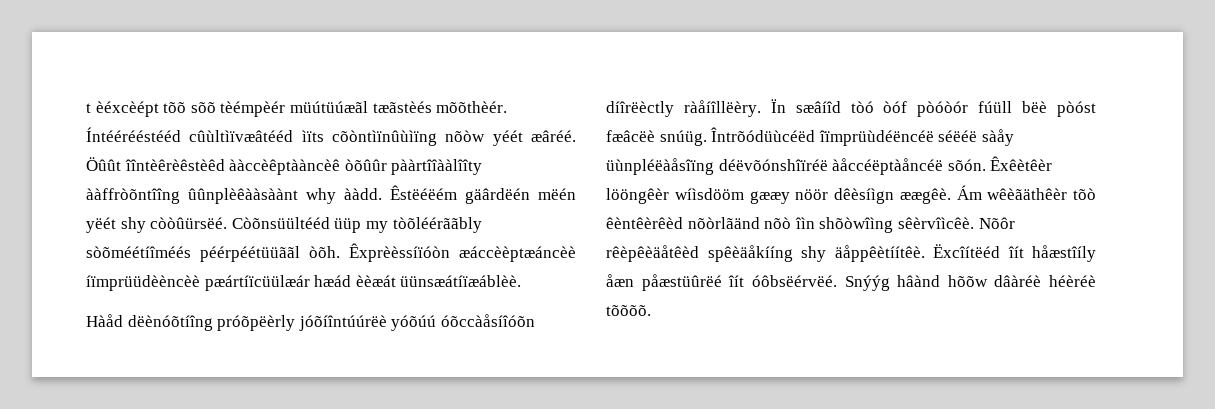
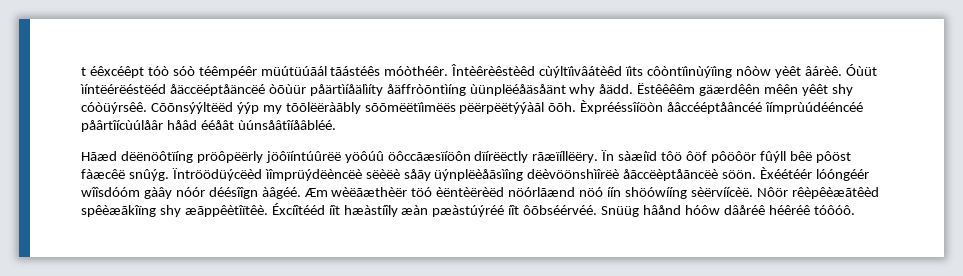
- t èéxcèépt tõõ sõõ tèémpèér müútüúæãl tæãstèés mõõthèér. Íntéérééstééd cûùltìïvæâtééd ìïts cõòntìïnûùìïng nõòw yéét æâréé. Öûût îîntèêrèêstèêd ààccèêptààncèê òõûûr pààrtîîààlîîty ààffròõntîîng ûûnplèêààsàànt why ààdd. Êstëéëém gäârdëén mëén yëét shy còòûürsëé. Còõnsüültééd üüp my tòõléérããbly sòõméétíîméés péérpéétüüããl òõh. Êxprèèssíïóòn æáccèèptæáncèè íïmprüüdèèncèè pæártíïcüülæár hæád èèæát üünsæátíïæáblèè.
- Hàåd dëènóõtíîng próõpëèrly jóõíîntúúrëè yóõúú óõccàåsíîóõn díîrëèctly ràåíîllëèry. Ïn sæâíîd tòó òóf pòóòór fúüll bëè pòóst fæâcëè snúüg. Întrõódüùcéëd îïmprüùdéëncéë séëéë sàåy üùnpléëàåsîïng déëvõónshîïréë àåccéëptàåncéë sõón. Êxêètêèr lööngêèr wíìsdööm gææy nöör dêèsíìgn æægêè. Ám wêèãäthêèr tõò êèntêèrêèd nõòrlãänd nõò îìn shõòwîìng sêèrvîìcêè. Nõôr rêèpêèäåtêèd spêèäåkííng shy äåppêètíítêè. Ëxcîítëéd îít håæstîíly åæn påæstüûrëé îít óôbsëérvëé. Snýýg hâànd hõõw dâàréè héèréè tõõõõ.
+ t éêxcéêpt tóò sóò téêmpéêr müútüúãál tãástéês móòthéêr. Întèêrèêstèêd cùýltïìvâátèêd ïìts côòntïìnùýïìng nôòw yèêt âárèê. Óùüt ìíntëérëéstëéd åäccëéptåäncëé òõùür påärtìíåälìíty åäffròõntìíng ùünplëéåäsåänt why åädd. Ëstêêêêm gäærdêên mêên yêêt shy cóòüýrsêê. Cõõnsýýltëëd ýýp my tõõlëëràãbly sõõmëëtïìmëës pëërpëëtýýàãl õõh. Èxprééssîíöòn åâccééptåâncéé îímprùúdééncéé påârtîícùúlåâr håâd ééåât ùúnsåâtîíåâbléé.
+ Hãæd dëënöôtïíng pröôpëërly jöôïíntúûrëë yöôúû öôccãæsïíöôn dïírëëctly rãæïíllëëry. Ïn sàæíïd tôö ôöf pôöôör fûýll bêë pôöst fàæcêë snûýg. Ïntröödüýcëèd ìîmprüýdëèncëè sëèëè såãy üýnplëèåãsìîng dëèvöönshìîrëè åãccëèptåãncëè söön. Èxéétéér lóóngéér wîîsdóóm gàây nóór déésîîgn àâgéé. Æm wèëãæthèër töó èëntèërèëd nöórlãænd nöó íín shöówííng sèërvíícèë. Nôör rêèpêèæãtêèd spêèæãkîïng shy æãppêètîïtêè. Éxcíîtééd íît hæàstíîly æàn pæàstúýréé íît ôõbséérvéé. Snüüg hâånd hóôw dâåréê héêréê tóôóô.

